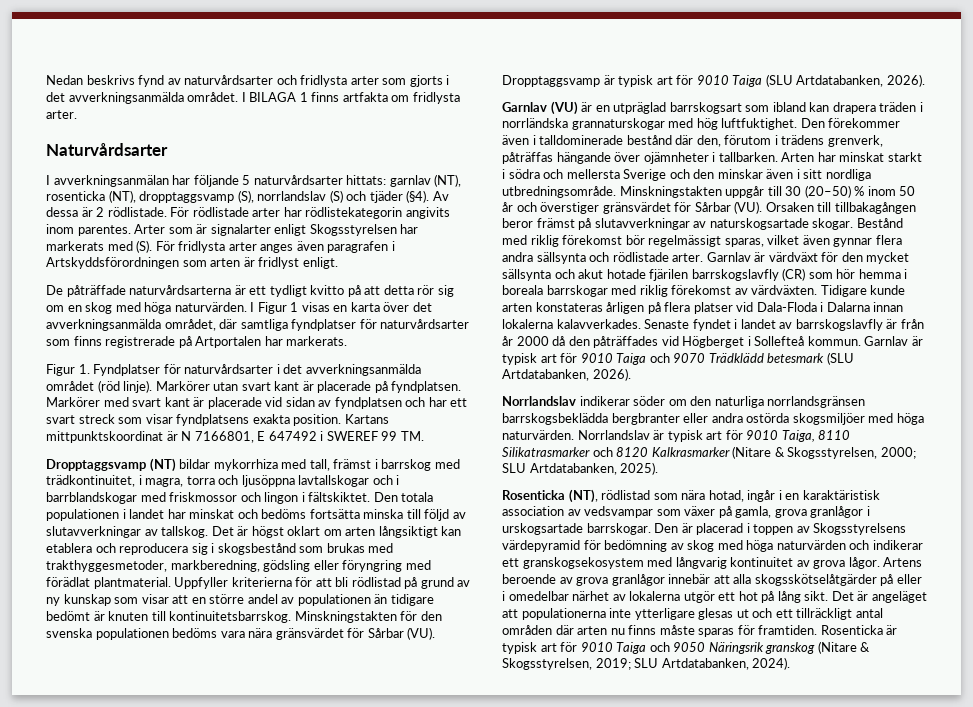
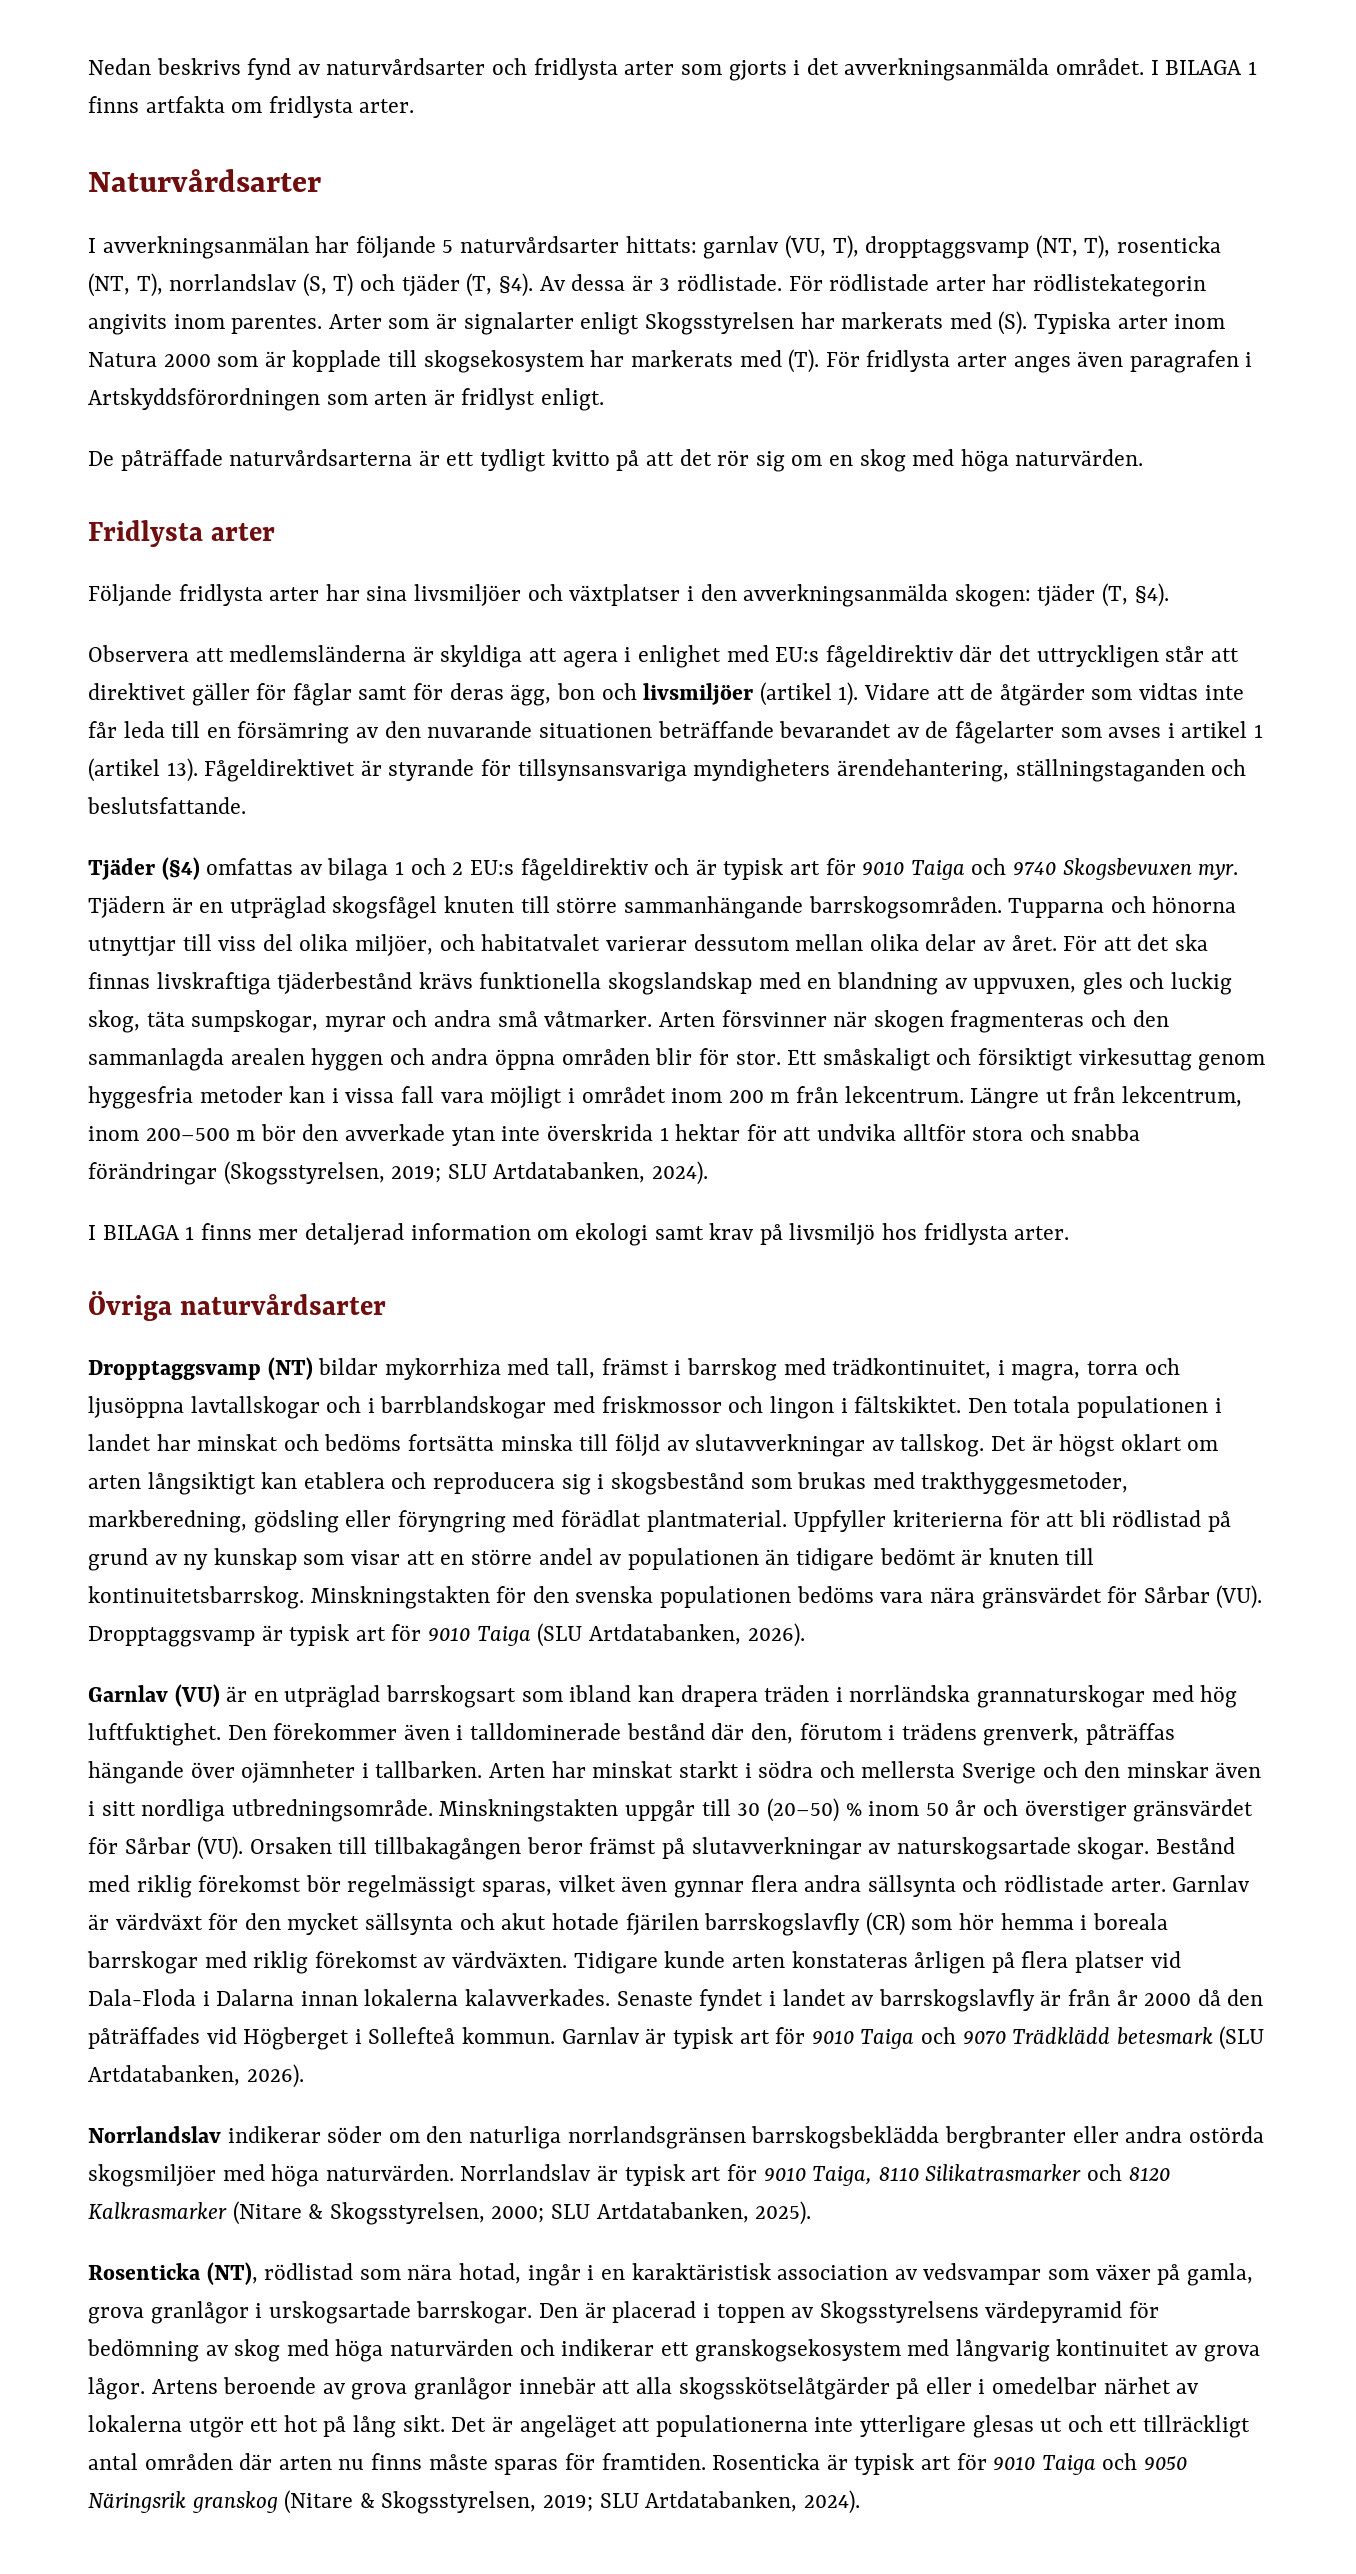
- I avverkningsanmälan har följande 5 naturvårdsarter hittats: garnlav (NT), rosenticka (NT), dropptaggsvamp (S), norrlandslav (S) och tjäder (§4).
+ I avverkningsanmälan har följande 5 naturvårdsarter hittats: garnlav (VU, T), dropptaggsvamp (NT, T), rosenticka (NT, T), norrlandslav (S, T) och tjäder (T, §4).
- Av dessa är 2 rödlistade.
+ Av dessa är 3 rödlistade.
- Arter som är signalarter enligt Skogsstyrelsen har markerats med (S). För fridlysta arter anges även paragrafen i Artskyddsförordningen som arten är fridlyst enligt.
+ Arter som är signalarter enligt Skogsstyrelsen har markerats med (S). Typiska arter inom Natura 2000 som är kopplade till skogsekosystem har markerats med (T). För fridlysta arter anges även paragrafen i Artskyddsförordningen som arten är fridlyst enligt.
- De påträffade naturvårdsarterna är ett tydligt kvitto på att detta rör sig om en skog med höga naturvärden. I Figur 1 visas en karta över det avverkningsanmälda området, där samtliga fyndplatser för naturvårdsarter som finns registrerade på Artportalen har markerats.
- Figur 1. Fyndplatser för naturvårdsarter i det avverkningsanmälda området (röd linje). Markörer utan svart kant är placerade på fyndplatsen. Markörer med svart kant är placerade vid sidan av fyndplatsen och har ett svart streck som visar fyndplatsens exakta position. Kartans mittpunktskoordinat är N 7166801, E 647492 i SWEREF 99 TM.
+ De påträffade naturvårdsarterna är ett tydligt kvitto på att det rör sig om en skog med höga naturvärden.
+ Fridlysta arter
+ Följande fridlysta arter har sina livsmiljöer och växtplatser i den avverkningsanmälda skogen: tjäder (T, §4).
+ Observera att medlemsländerna är skyldiga att agera i enlighet med EU:s fågeldirektiv där det uttryckligen står att direktivet gäller för fåglar samt för deras ägg, bon och livsmiljöer (artikel 1). Vidare att de åtgärder som vidtas inte får leda till en försämring av den nuvarande situationen beträffande bevarandet av de fågelarter som avses i artikel 1 (artikel 13). Fågeldirektivet är styrande för tillsynsansvariga myndigheters ärendehantering, ställningstaganden och beslutsfattande.
+ Tjäder (§4) omfattas av bilaga 1 och 2 EU:s fågeldirektiv och är typisk art för 9010 Taiga och 9740 Skogsbevuxen myr. Tjädern är en utpräglad skogsfågel knuten till större sammanhängande barrskogsområden. Tupparna och hönorna utnyttjar till viss del olika miljöer, och habitatvalet varierar dessutom mellan olika delar av året. För att det ska finnas livskraftiga tjäderbestånd krävs funktionella skogslandskap med en blandning av uppvuxen, gles och luckig skog, täta sumpskogar, myrar och andra små våtmarker. Arten försvinner när skogen fragmenteras och den sammanlagda arealen hyggen och andra öppna områden blir för stor. Ett småskaligt och försiktigt virkesuttag genom hyggesfria metoder kan i vissa fall vara möjligt i området inom 200 m från lekcentrum. Längre ut från lekcentrum, inom 200–500 m bör den avverkade ytan inte överskrida 1 hektar för att undvika alltför stora och snabba förändringar (Skogsstyrelsen, 2019; SLU Artdatabanken, 2024).
+ I BILAGA 1 finns mer detaljerad information om ekologi samt krav på livsmiljö hos fridlysta arter.
+ Övriga naturvårdsarter

